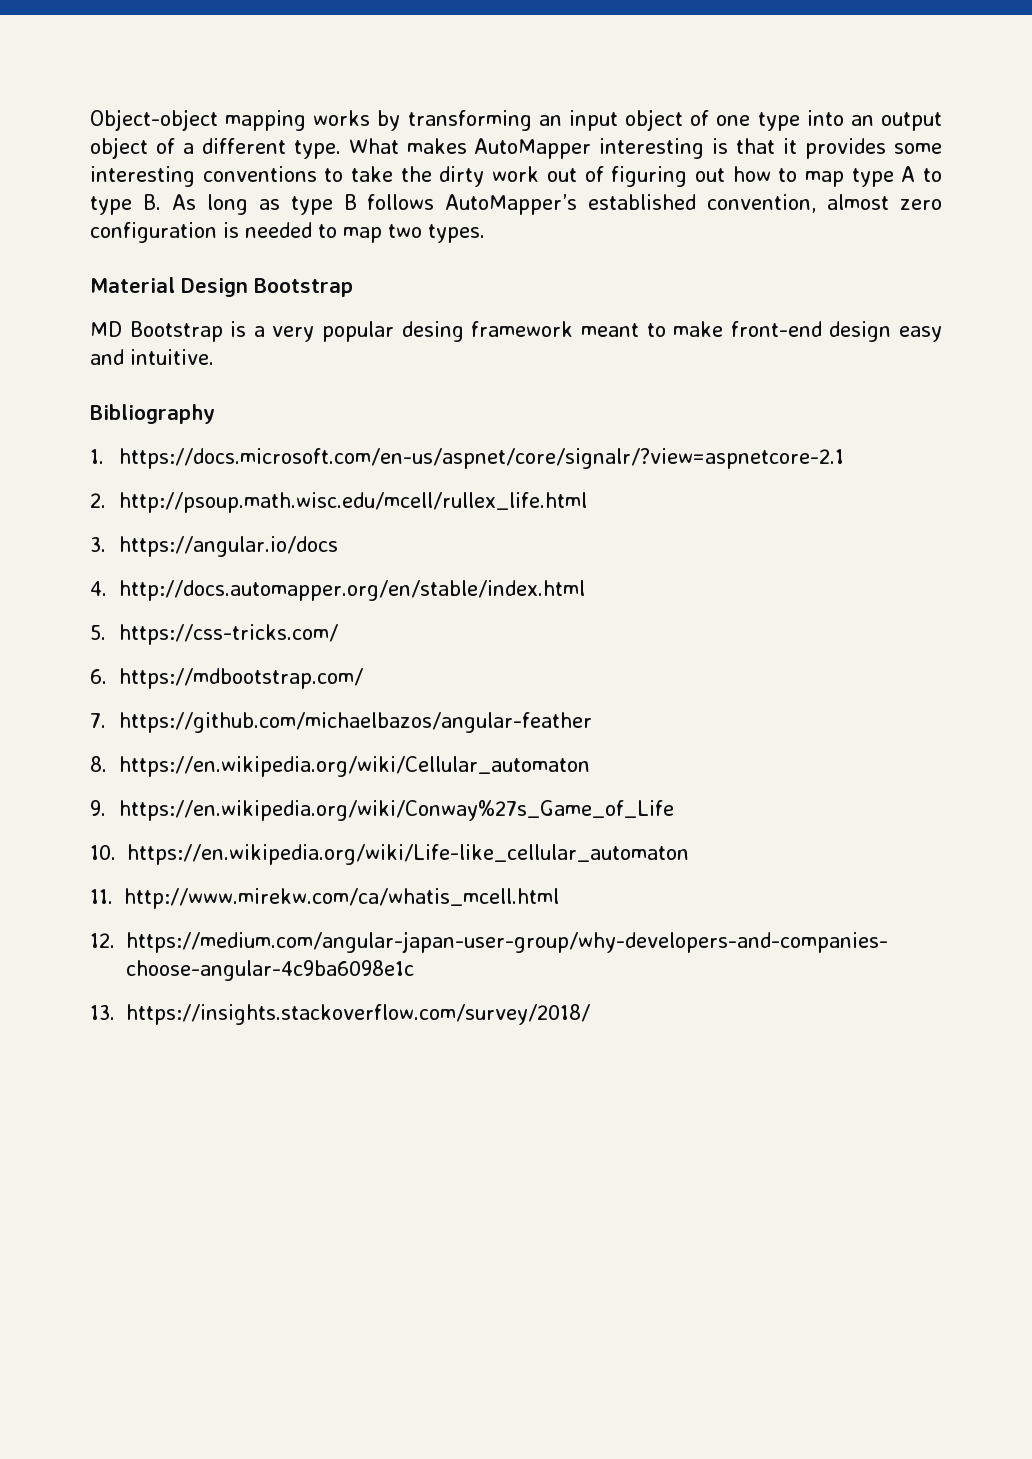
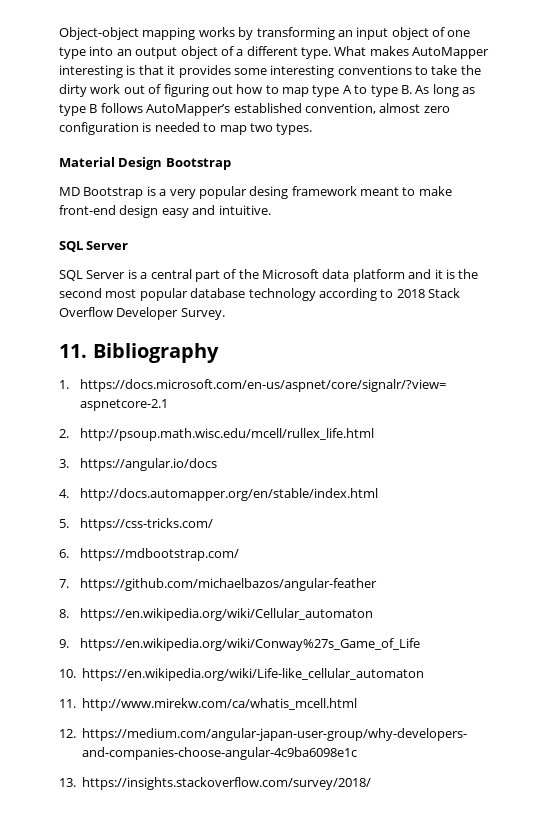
  MD Bootstrap is a very popular desing framework meant to make front-end design easy and intuitive.
- Bibliography
+ SQL Server
+ SQL Server is a central part of the Microsoft data platform and it is the second most popular database technology according to 2018 Stack Overflow Developer Survey.
+ 11. Bibliography

